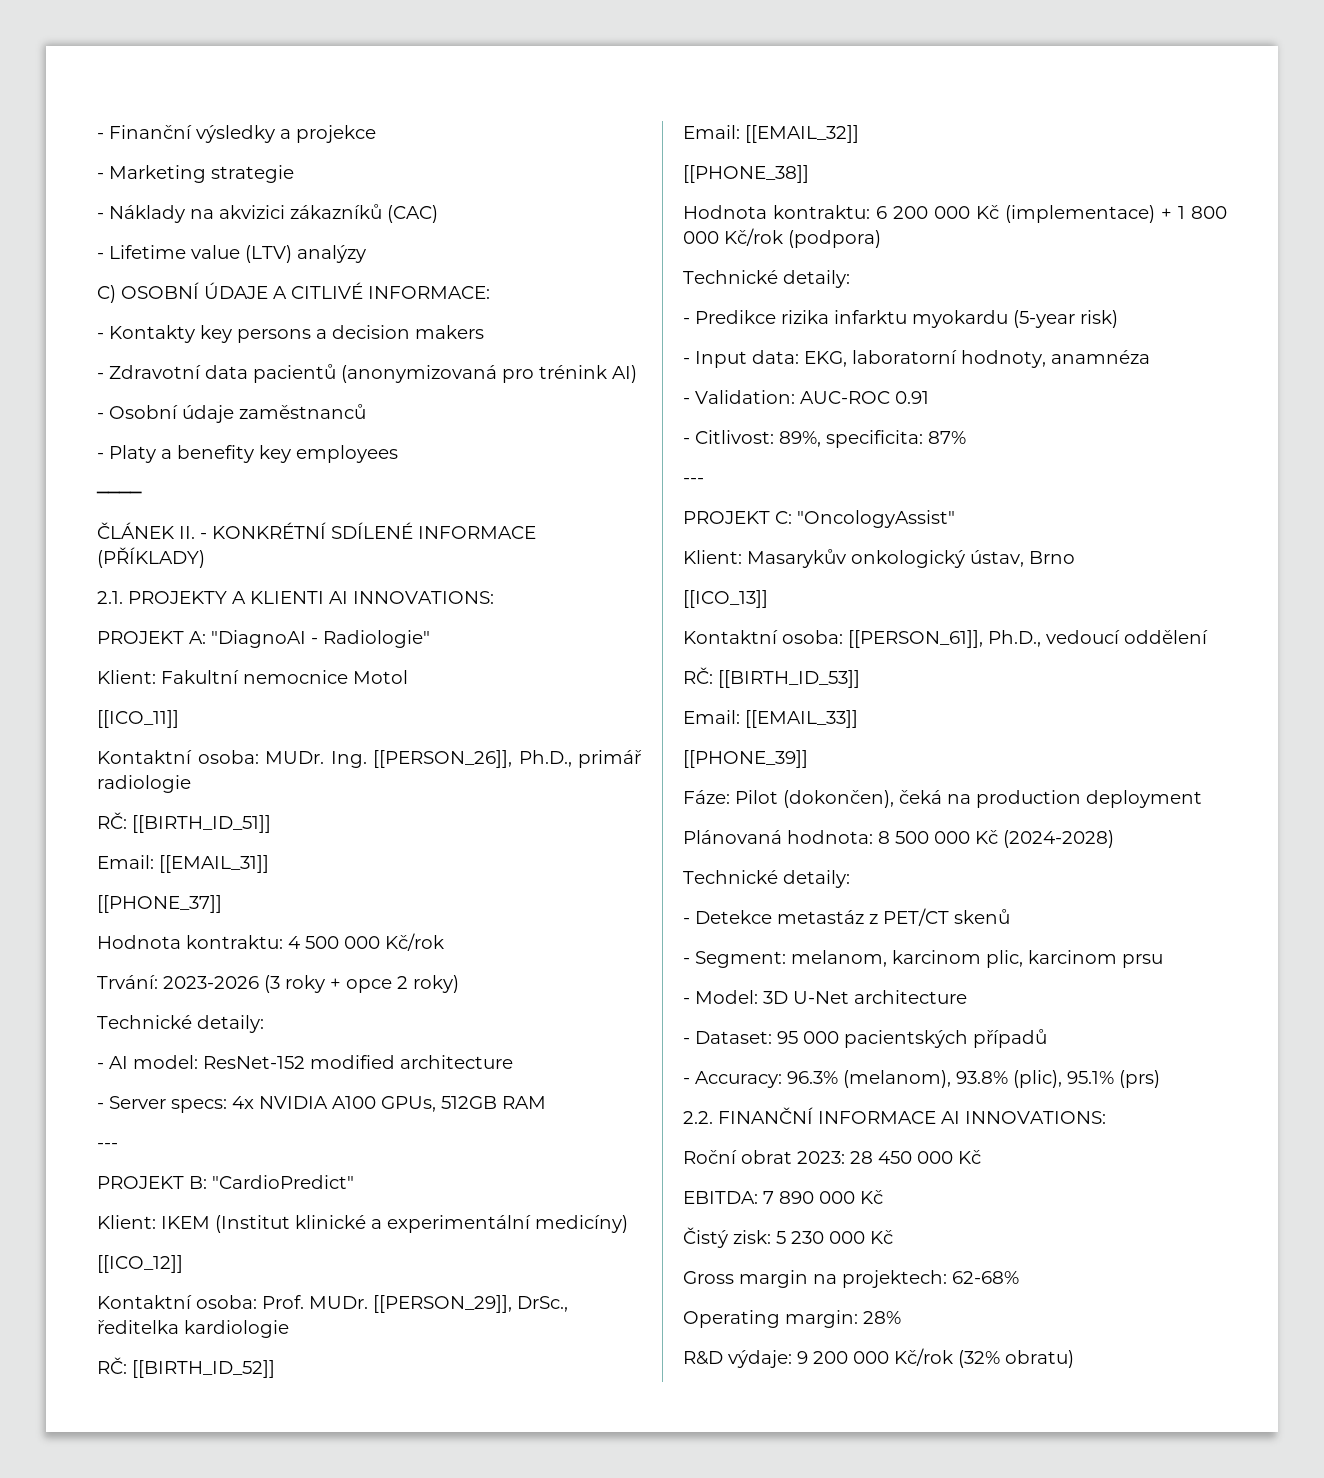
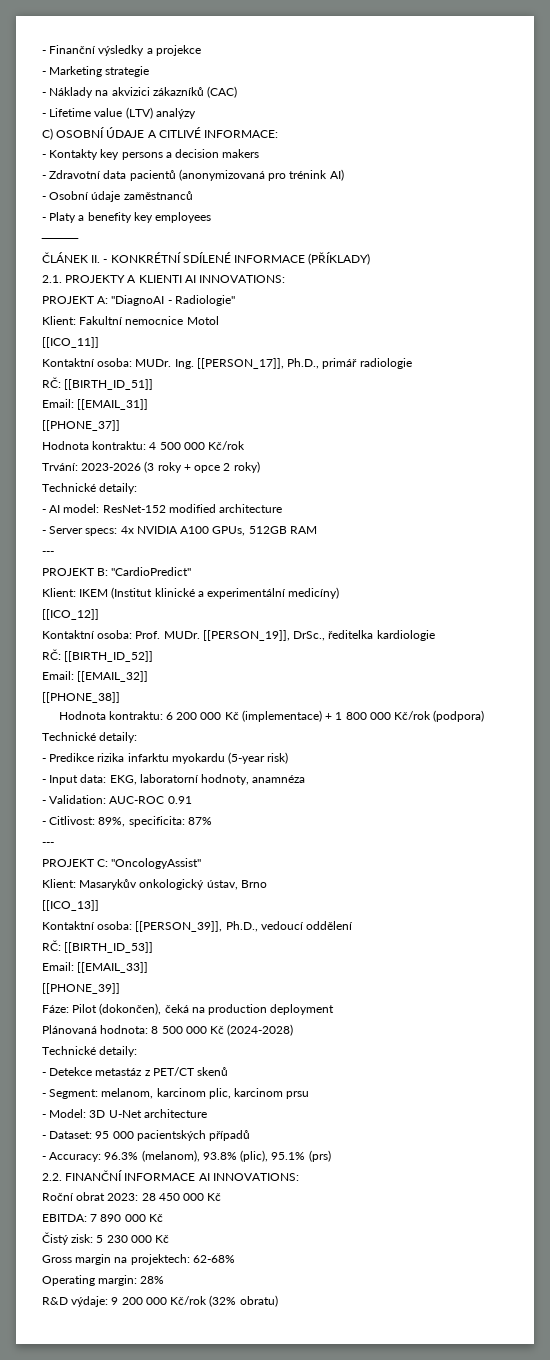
- Ing. [[PERSON_26]], Ph.D., primář radiologie
+ Ing. [[PERSON_17]], Ph.D., primář radiologie
- [[PERSON_29]], DrSc., ředitelka kardiologie
+ [[PERSON_19]], DrSc., ředitelka kardiologie
- Kontaktní osoba: [[PERSON_61]], Ph.D., vedoucí oddělení
+ Kontaktní osoba: [[PERSON_39]], Ph.D., vedoucí oddělení

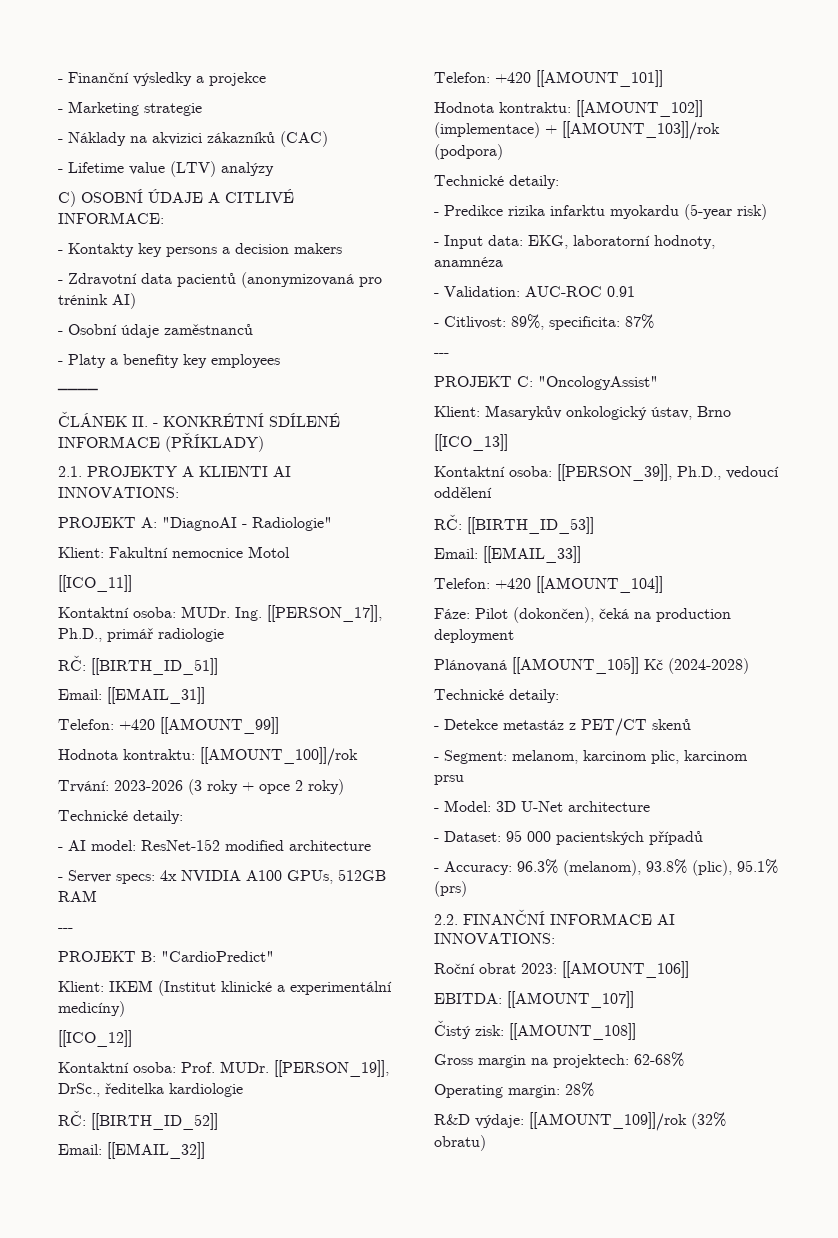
- [[PHONE_37]]
- Hodnota kontraktu: 4 500 000 Kč/rok
+ Telefon: +420 [[AMOUNT_99]]
+ Hodnota kontraktu: [[AMOUNT_100]]/rok
- [[PHONE_38]]
- Hodnota kontraktu: 6 200 000 Kč (implementace) + 1 800 000 Kč/rok (podpora)
+ Telefon: +420 [[AMOUNT_101]]
+ Hodnota kontraktu: [[AMOUNT_102]] (implementace) + [[AMOUNT_103]]/rok (podpora)
- [[PHONE_39]]
+ Telefon: +420 [[AMOUNT_104]]
- Plánovaná hodnota: 8 500 000 Kč (2024-2028)
+ Plánovaná [[AMOUNT_105]] Kč (2024-2028)
- Roční obrat 2023: 28 450 000 Kč
- EBITDA: 7 890 000 Kč
- Čistý zisk: 5 230 000 Kč
+ Roční obrat 2023: [[AMOUNT_106]]
+ EBITDA: [[AMOUNT_107]]
+ Čistý zisk: [[AMOUNT_108]]
- R&D výdaje: 9 200 000 Kč/rok (32% obratu)
+ R&D výdaje: [[AMOUNT_109]]/rok (32% obratu)

